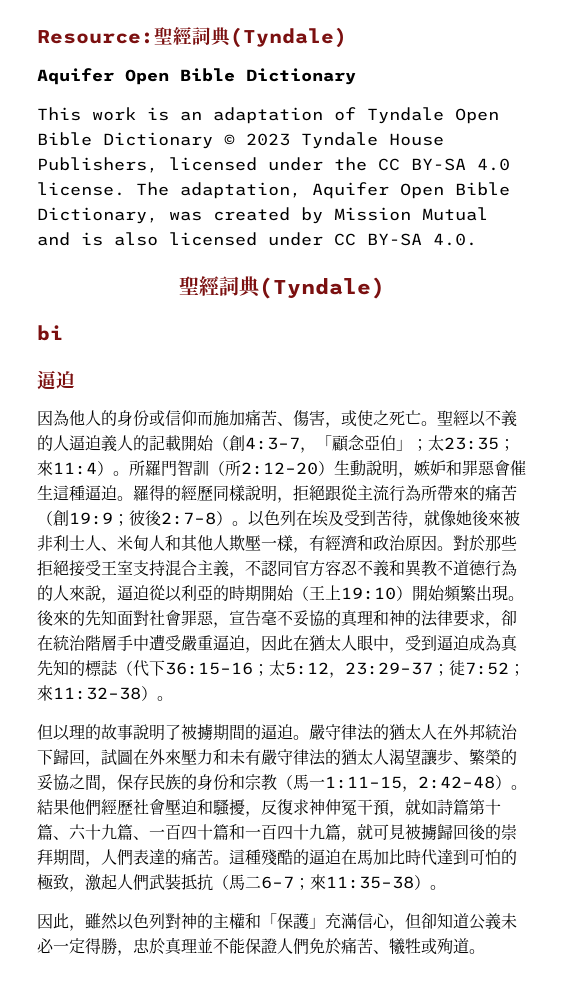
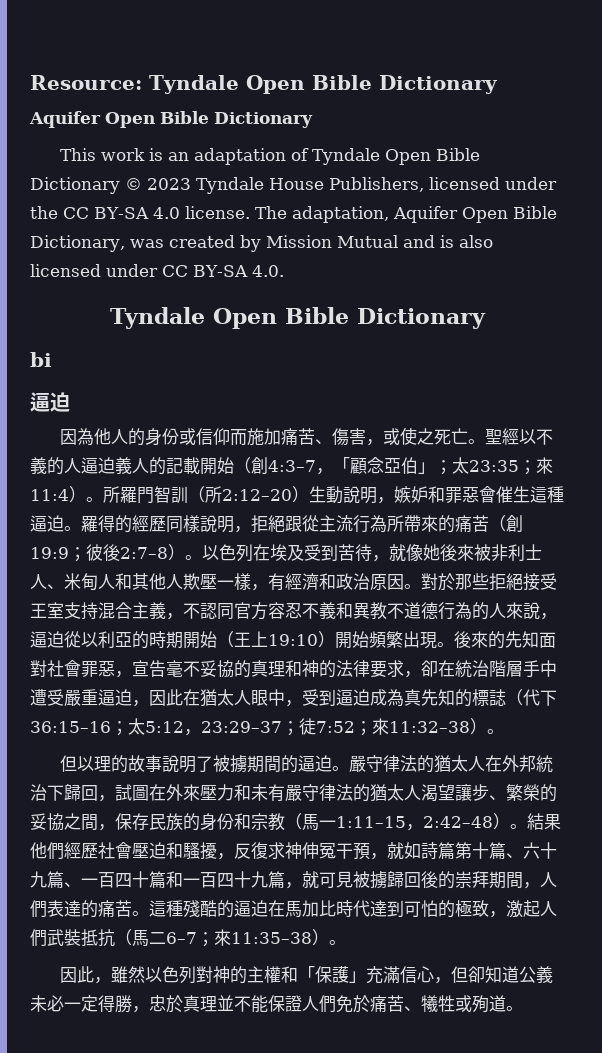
- Resource:聖經詞典(Tyndale)
+ Resource: Tyndale Open Bible Dictionary
  The adaptation, Aquifer Open Bible Dictionary, was created by Mission Mutual and is also licensed under CC BY-SA 4.0.
- 聖經詞典(Tyndale)
+ Tyndale Open Bible Dictionary

